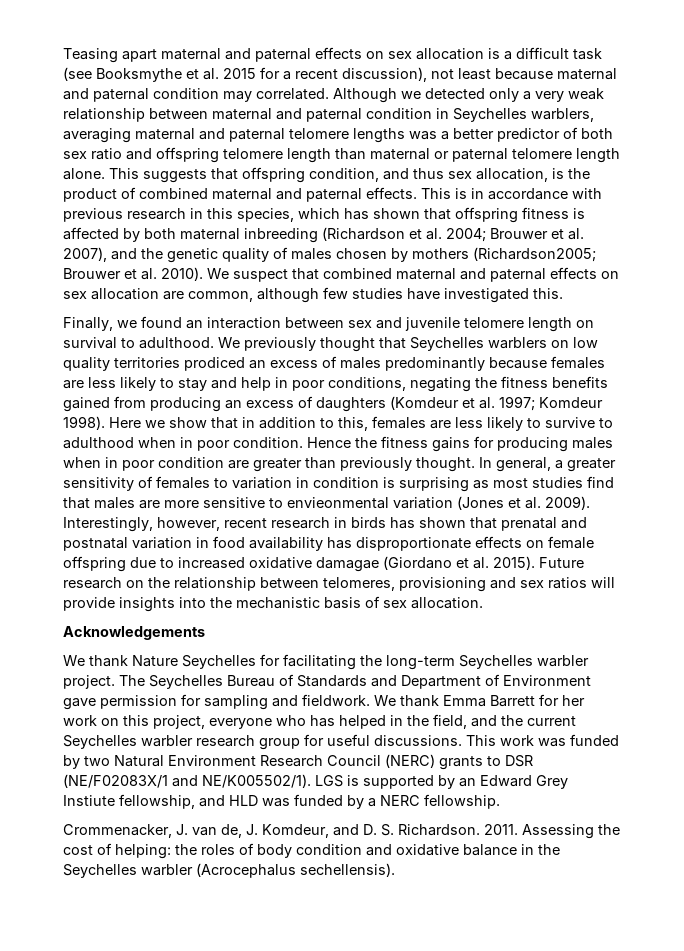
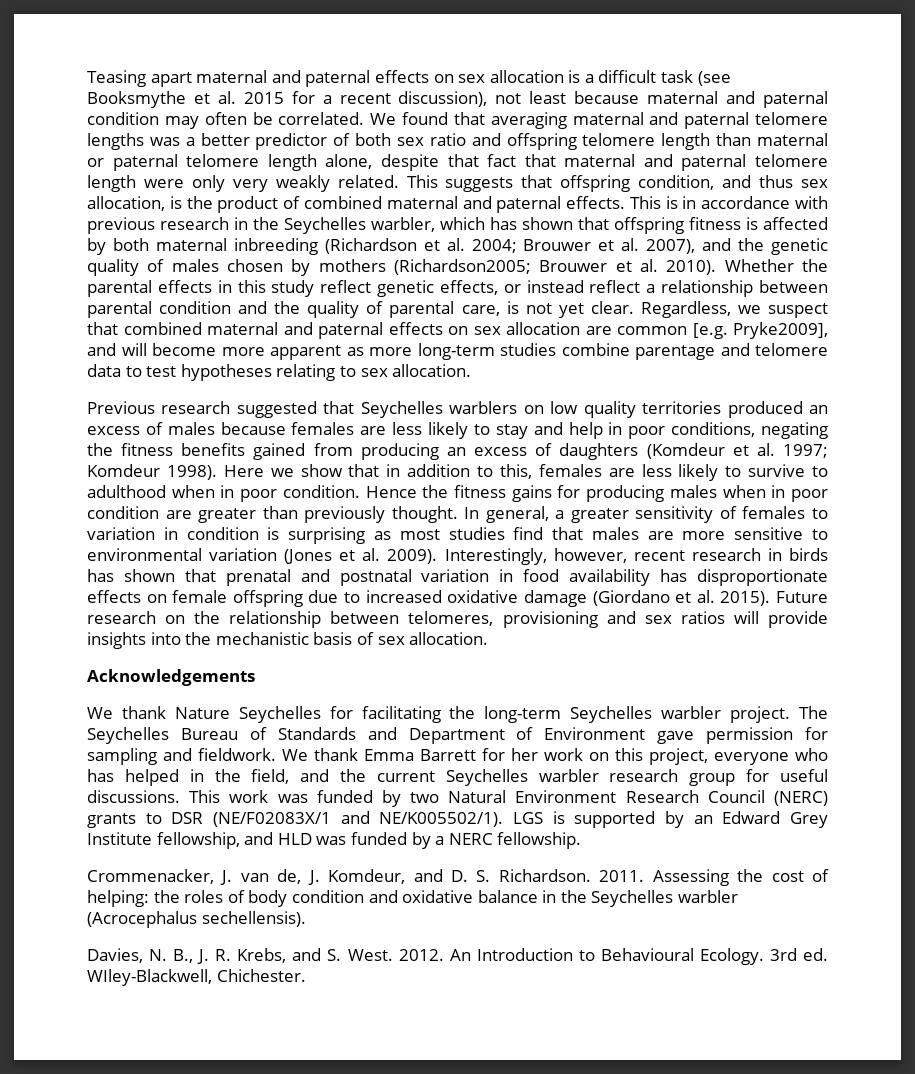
- Teasing apart maternal and paternal effects on sex allocation is a difficult task (see Booksmythe et al. 2015 for a recent discussion), not least because maternal and paternal condition may correlated. Although we detected only a very weak relationship between maternal and paternal condition in Seychelles warblers, averaging maternal and paternal telomere lengths was a better predictor of both sex ratio and offspring telomere length than maternal or paternal telomere length alone.
+ Teasing apart maternal and paternal effects on sex allocation is a difficult task (see Booksmythe et al. 2015 for a recent discussion), not least because maternal and paternal condition may often be correlated. We found that averaging maternal and paternal telomere lengths was a better predictor of both sex ratio and offspring telomere length than maternal or paternal telomere length alone, despite that fact that maternal and paternal telomere length were only very weakly related.
- This is in accordance with previous research in this species, which has shown that offspring fitness is affected by both maternal inbreeding (Richardson et al. 2004; Brouwer et al. 2007), and the genetic quality of males chosen by mothers (Richardson2005; Brouwer et al. 2010).
+ This is in accordance with previous research in the Seychelles warbler, which has shown that offspring fitness is affected by both maternal inbreeding (Richardson et al. 2004; Brouwer et al. 2007), and the genetic quality of males chosen by mothers (Richardson2005; Brouwer et al. 2010).
- We suspect that combined maternal and paternal effects on sex allocation are common, although few studies have investigated this.
- Finally, we found an interaction between sex and juvenile telomere length on survival to adulthood. We previously thought that Seychelles warblers on low quality territories prodiced an excess of males predominantly because females are less likely to stay and help in poor conditions, negating the fitness benefits gained from producing an excess of daughters (Komdeur et al. 1997; Komdeur 1998).
+ Whether the parental effects in this study reflect genetic effects, or instead reflect a relationship between parental condition and the quality of parental care, is not yet clear. Regardless, we suspect that combined maternal and paternal effects on sex allocation are common [e.g. Pryke2009], and will become more apparent as more long-term studies combine parentage and telomere data to test hypotheses relating to sex allocation.
+ Previous research suggested that Seychelles warblers on low quality territories produced an excess of males because females are less likely to stay and help in poor conditions, negating the fitness benefits gained from producing an excess of daughters (Komdeur et al. 1997; Komdeur 1998).
- In general, a greater sensitivity of females to variation in condition is surprising as most studies find that males are more sensitive to envieonmental variation (Jones et al. 2009).
+ In general, a greater sensitivity of females to variation in condition is surprising as most studies find that males are more sensitive to environmental variation (Jones et al. 2009).
- Interestingly, however, recent research in birds has shown that prenatal and postnatal variation in food availability has disproportionate effects on female offspring due to increased oxidative damagae (Giordano et al. 2015).
+ Interestingly, however, recent research in birds has shown that prenatal and postnatal variation in food availability has disproportionate effects on female offspring due to increased oxidative damage (Giordano et al. 2015).
- LGS is supported by an Edward Grey Instiute fellowship, and HLD was funded by a NERC fellowship.
+ LGS is supported by an Edward Grey Institute fellowship, and HLD was funded by a NERC fellowship.
+ Davies, N. B., J. R. Krebs, and S. West. 2012. An Introduction to Behavioural Ecology. 3rd ed. WIley-Blackwell, Chichester.

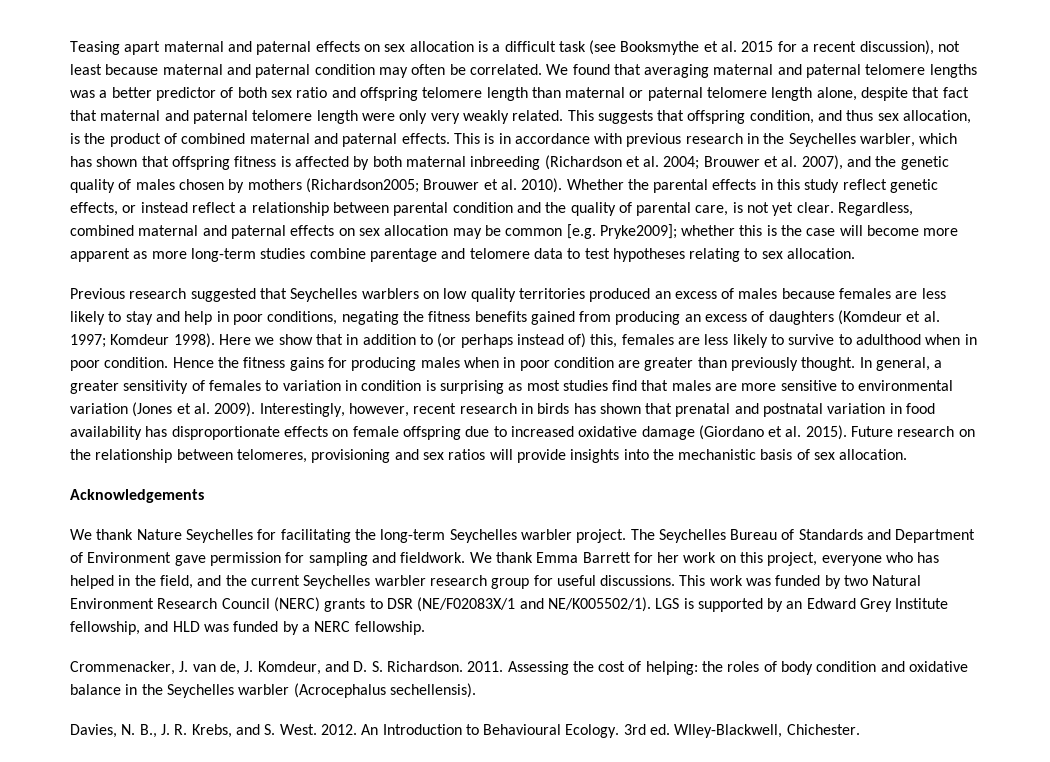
- Regardless, we suspect that combined maternal and paternal effects on sex allocation are common [e.g. Pryke2009], and will become more apparent as more long-term studies combine parentage and telomere data to test hypotheses relating to sex allocation.
+ Regardless, combined maternal and paternal effects on sex allocation may be common [e.g. Pryke2009]; whether this is the case will become more apparent as more long-term studies combine parentage and telomere data to test hypotheses relating to sex allocation.
- Here we show that in addition to this, females are less likely to survive to adulthood when in poor condition.
+ Here we show that in addition to (or perhaps instead of) this, females are less likely to survive to adulthood when in poor condition.

